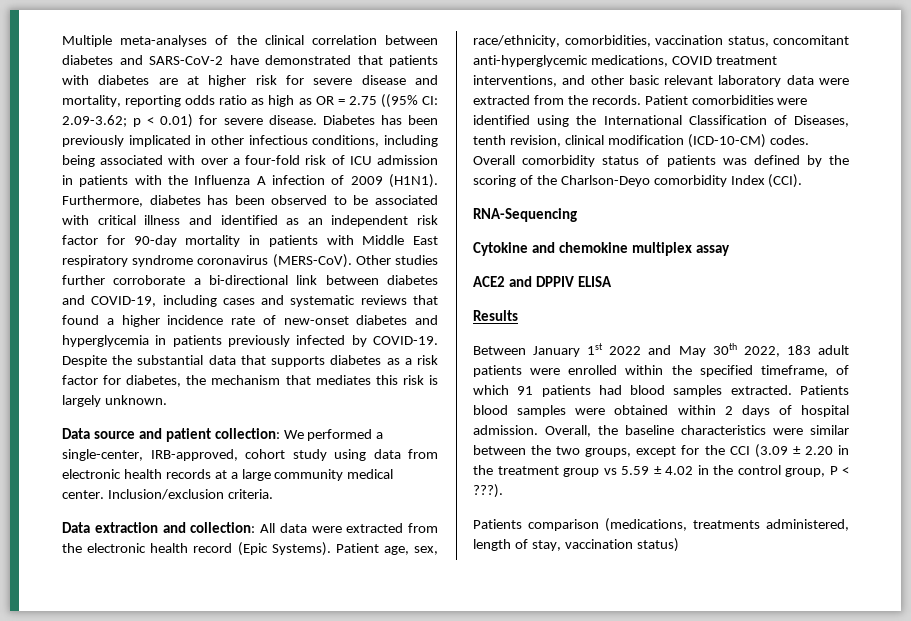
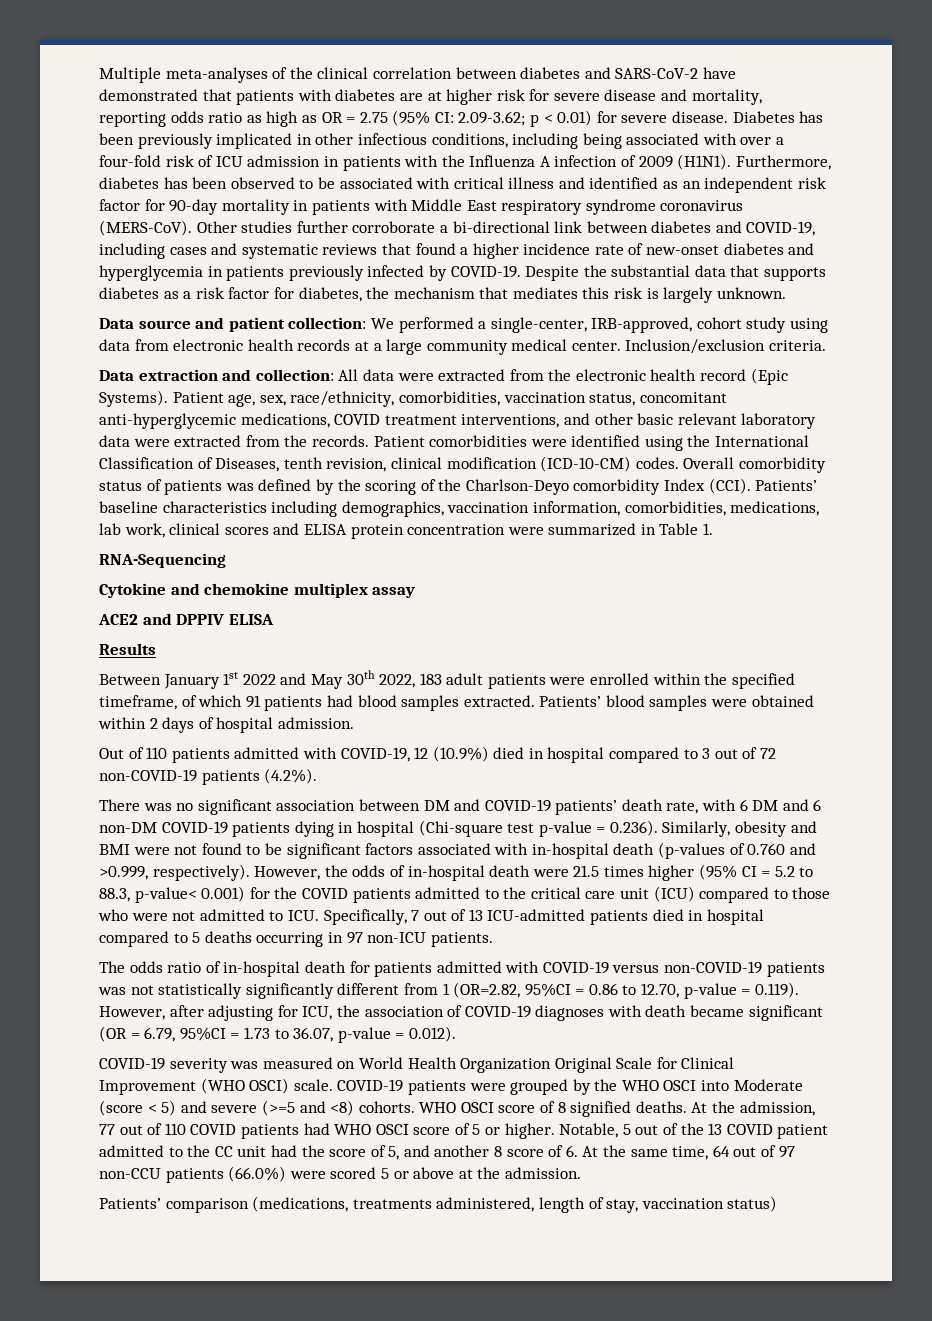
- Multiple meta-analyses of the clinical correlation between diabetes and SARS-CoV-2 have demonstrated that patients with diabetes are at higher risk for severe disease and mortality, reporting odds ratio as high as OR = 2.75 ((95% CI: 2.09-3.62; p < 0.01) for severe disease.
+ Multiple meta-analyses of the clinical correlation between diabetes and SARS-CoV-2 have demonstrated that patients with diabetes are at higher risk for severe disease and mortality, reporting odds ratio as high as OR = 2.75 (95% CI: 2.09-3.62; p < 0.01) for severe disease.
+ Patients’ baseline characteristics including demographics, vaccination information, comorbidities, medications, lab work, clinical scores and ELISA protein concentration were summarized in Table 1.
- Patients blood samples were obtained within 2 days of hospital admission. Overall, the baseline characteristics were similar between the two groups, except for the CCI (3.09 ± 2.20 in the treatment group vs 5.59 ± 4.02 in the control group, P < ???).
- Patients comparison (medications, treatments administered, length of stay, vaccination status)
+ Patients’ blood samples were obtained within 2 days of hospital admission.
+ Out of 110 patients admitted with COVID-19, 12 (10.9%) died in hospital compared to 3 out of 72 non-COVID-19 patients (4.2%).
+ There was no significant association between DM and COVID-19 patients’ death rate, with 6 DM and 6 non-DM COVID-19 patients dying in hospital (Chi-square test p-value = 0.236). Similarly, obesity and BMI were not found to be significant factors associated with in-hospital death (p-values of 0.760 and >0.999, respectively). However, the odds of in-hospital death were 21.5 times higher (95% CI = 5.2 to 88.3, p-value< 0.001) for the COVID patients admitted to the critical care unit (ICU) compared to those who were not admitted to ICU. Specifically, 7 out of 13 ICU-admitted patients died in hospital compared to 5 deaths occurring in 97 non-ICU patients.
+ The odds ratio of in-hospital death for patients admitted with COVID-19 versus non-COVID-19 patients was not statistically significantly different from 1 (OR=2.82, 95%CI = 0.86 to 12.70, p-value = 0.119). However, after adjusting for ICU, the association of COVID-19 diagnoses with death became significant (OR = 6.79, 95%CI = 1.73 to 36.07, p-value = 0.012).
+ COVID-19 severity was measured on World Health Organization Original Scale for Clinical Improvement (WHO OSCI) scale. COVID-19 patients were grouped by the WHO OSCI into Moderate (score < 5) and severe (>=5 and <8) cohorts. WHO OSCI score of 8 signified deaths. At the admission, 77 out of 110 COVID patients had WHO OSCI score of 5 or higher. Notable, 5 out of the 13 COVID patient admitted to the CC unit had the score of 5, and another 8 score of 6. At the same time, 64 out of 97 non-CCU patients (66.0%) were scored 5 or above at the admission.
+ Patients’ comparison (medications, treatments administered, length of stay, vaccination status)

